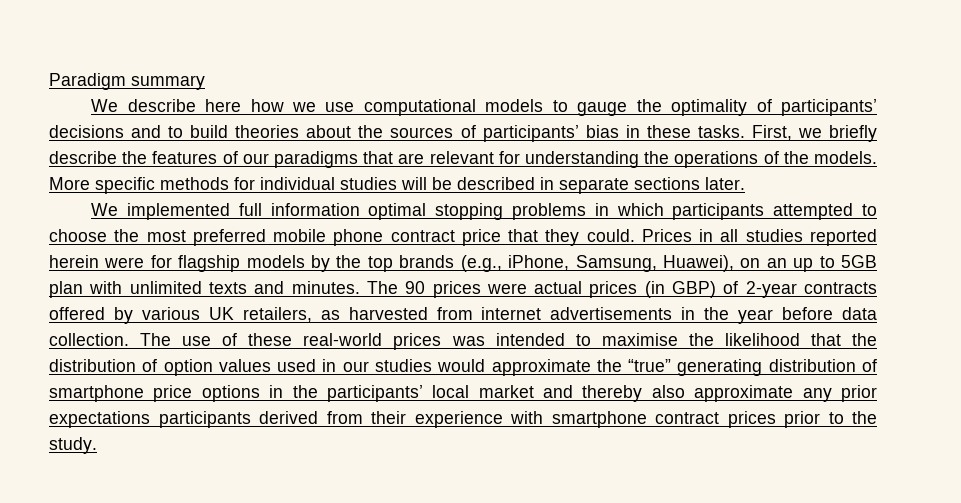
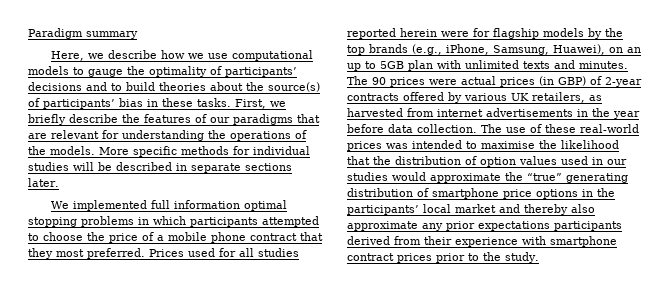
- We describe here how we use computational models to gauge the optimality of participants’ decisions and to build theories about the sources of participants’ bias in these tasks.
+ Here, we describe how we use computational models to gauge the optimality of participants’ decisions and to build theories about the source(s) of participants’ bias in these tasks.
- We implemented full information optimal stopping problems in which participants attempted to choose the most preferred mobile phone contract price that they could. Prices in all studies reported herein were for flagship models by the top brands (e.g., iPhone, Samsung, Huawei), on an up to 5GB plan with unlimited texts and minutes.
+ We implemented full information optimal stopping problems in which participants attempted to choose the price of a mobile phone contract that they most preferred. Prices used for all studies reported herein were for flagship models by the top brands (e.g., iPhone, Samsung, Huawei), on an up to 5GB plan with unlimited texts and minutes.

